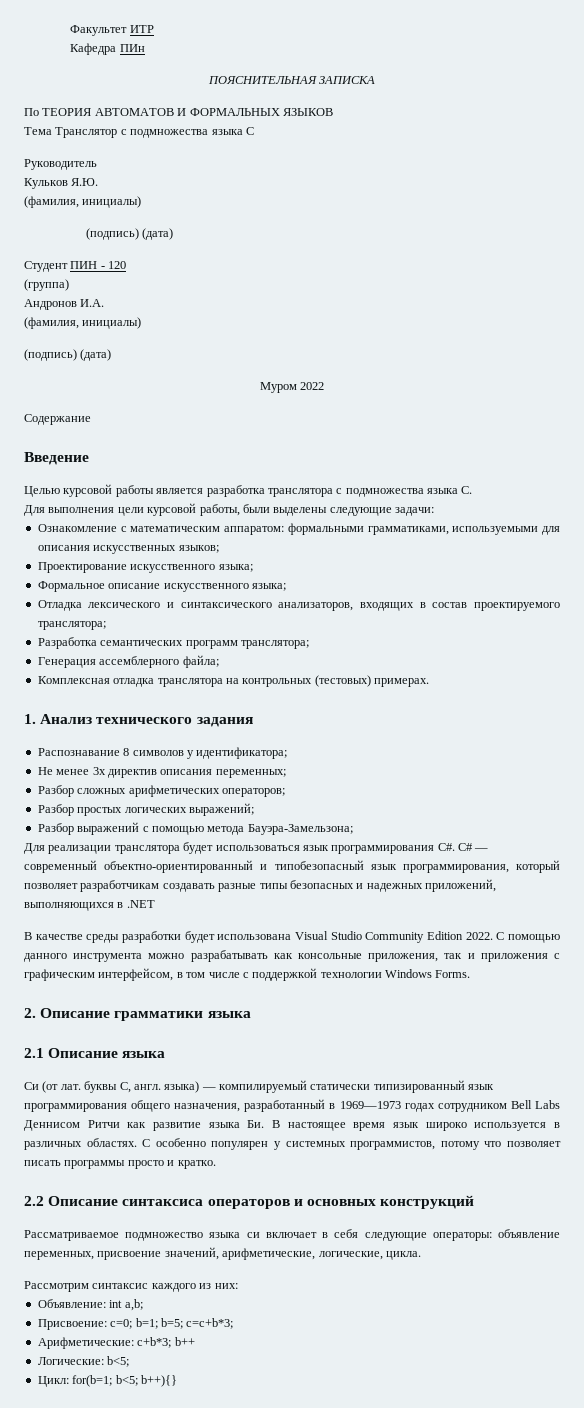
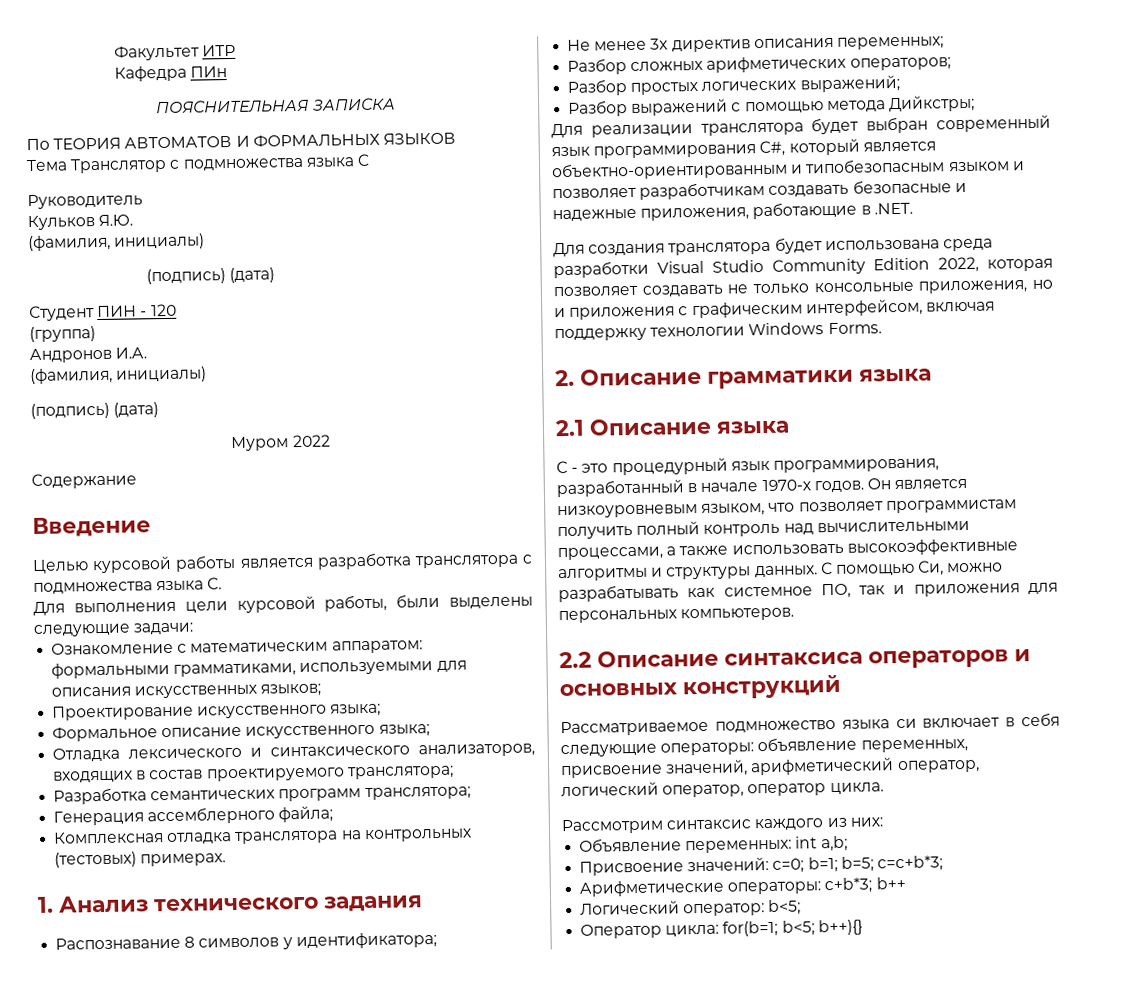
- Разбор выражений с помощью метода Бауэра-Замельзона;
+ Разбор выражений с помощью метода Дийкстры;
- Для реализации транслятора будет использоваться язык программирования C#. C# — современный объектно-ориентированный и типобезопасный язык программирования, который позволяет разработчикам создавать разные типы безопасных и надежных приложений, выполняющихся в .NET
- В качестве среды разработки будет использована Visual Studio Community Edition 2022. С помощью данного инструмента можно разрабатывать как консольные приложения, так и приложения с графическим интерфейсом, в том числе с поддержкой технологии Windows Forms.
+ Для реализации транслятора будет выбран современный язык программирования C#, который является объектно-ориентированным и типобезопасным языком и позволяет разработчикам создавать безопасные и надежные приложения, работающие в .NET.
+ Для создания транслятора будет использована среда разработки Visual Studio Community Edition 2022, которая позволяет создавать не только консольные приложения, но и приложения с графическим интерфейсом, включая поддержку технологии Windows Forms.
- Си (от лат. буквы C, англ. языка) — компилируемый статически типизированный язык программирования общего назначения, разработанный в 1969—1973 годах сотрудником Bell Labs Деннисом Ритчи как развитие языка Би. В настоящее время язык широко используется в различных областях. C особенно популярен у системных программистов, потому что позволяет писать программы просто и кратко.
+ C - это процедурный язык программирования, разработанный в начале 1970-х годов. Он является низкоуровневым языком, что позволяет программистам получить полный контроль над вычислительными процессами, а также использовать высокоэффективные алгоритмы и структуры данных. С помощью Си, можно разрабатывать как системное ПО, так и приложения для персональных компьютеров.
- Рассматриваемое подмножество языка си включает в себя следующие операторы: объявление переменных, присвоение значений, арифметические, логические, цикла.
+ Рассматриваемое подмножество языка си включает в себя следующие операторы: объявление переменных, присвоение значений, арифметический оператор, логический оператор, оператор цикла.
- Объявление: int a,b;
+ Объявление переменных: int a,b;
- Присвоение: c=0; b=1; b=5; c=c+b*3;
+ Присвоение значений: c=0; b=1; b=5; c=c+b*3;
- Арифметические: c+b*3; b++
+ Арифметические операторы: c+b*3; b++
- Логические: b<5;
+ Логический оператор: b<5;
- Цикл: for(b=1; b<5; b++){}
+ Оператор цикла: for(b=1; b<5; b++){}

